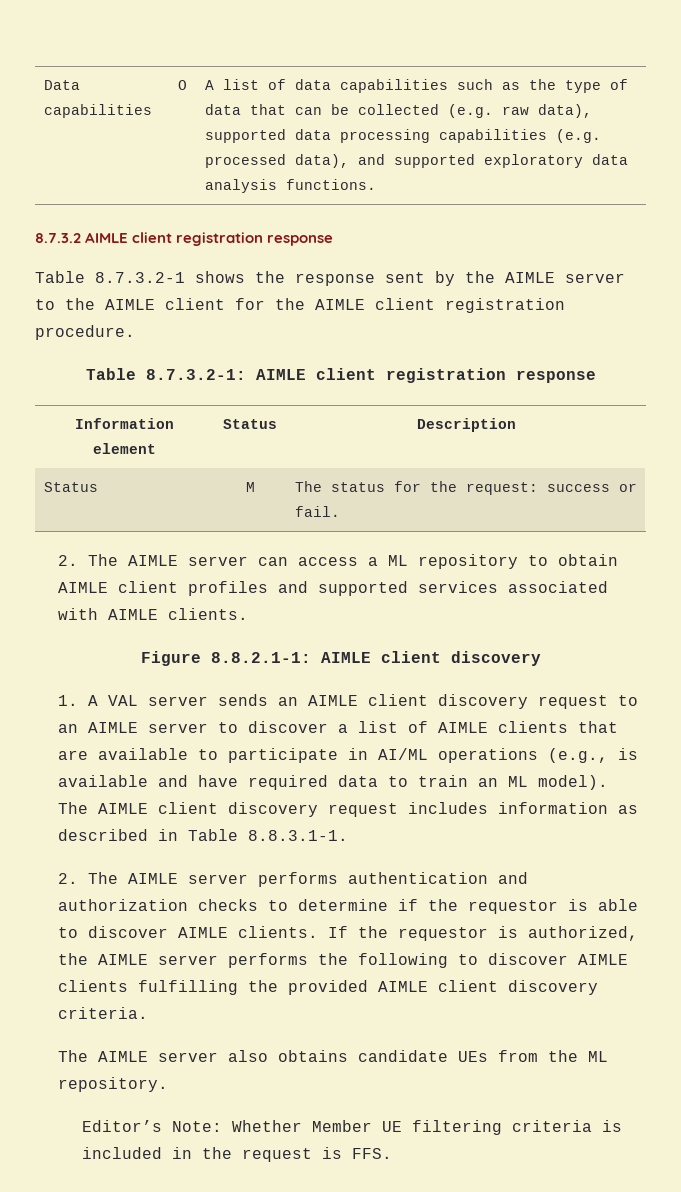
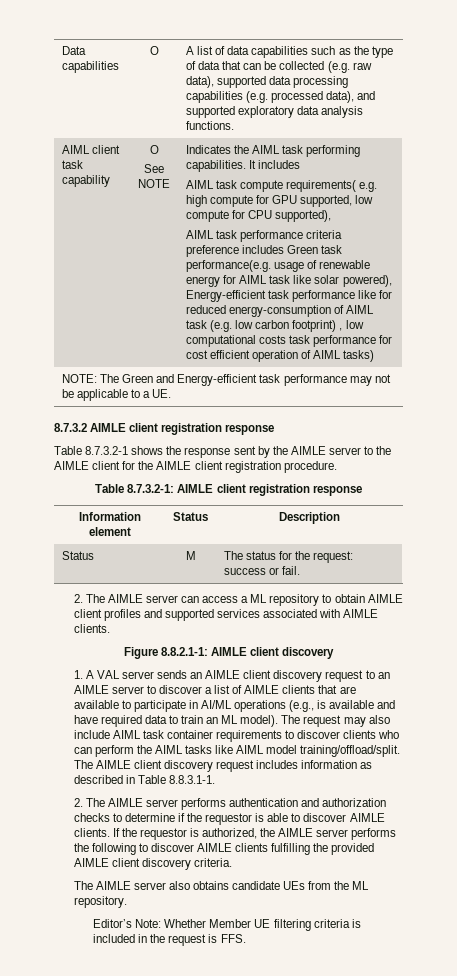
+ AIML client task capability | O
+ See NOTE | Indicates the AIML task performing capabilities. It includes
+ AIML task compute requirements( e.g. high compute for GPU supported, low compute for CPU supported),
+ AIML task performance criteria preference includes Green task performance(e.g. usage of renewable energy for AIML task like solar powered), Energy-efficient task performance like for reduced energy-consumption of AIML task (e.g. low carbon footprint) , low computational costs task performance for cost efficient operation of AIML tasks)
+ NOTE: The Green and Energy-efficient task performance may not be applicable to a UE.
- The AIMLE client discovery request includes information as described in Table 8.8.3.1-1.
+ The request may also include AIML task container requirements to discover clients who can perform the AIML tasks like AIML model training/offload/split. The AIMLE client discovery request includes information as described in Table 8.8.3.1-1.

